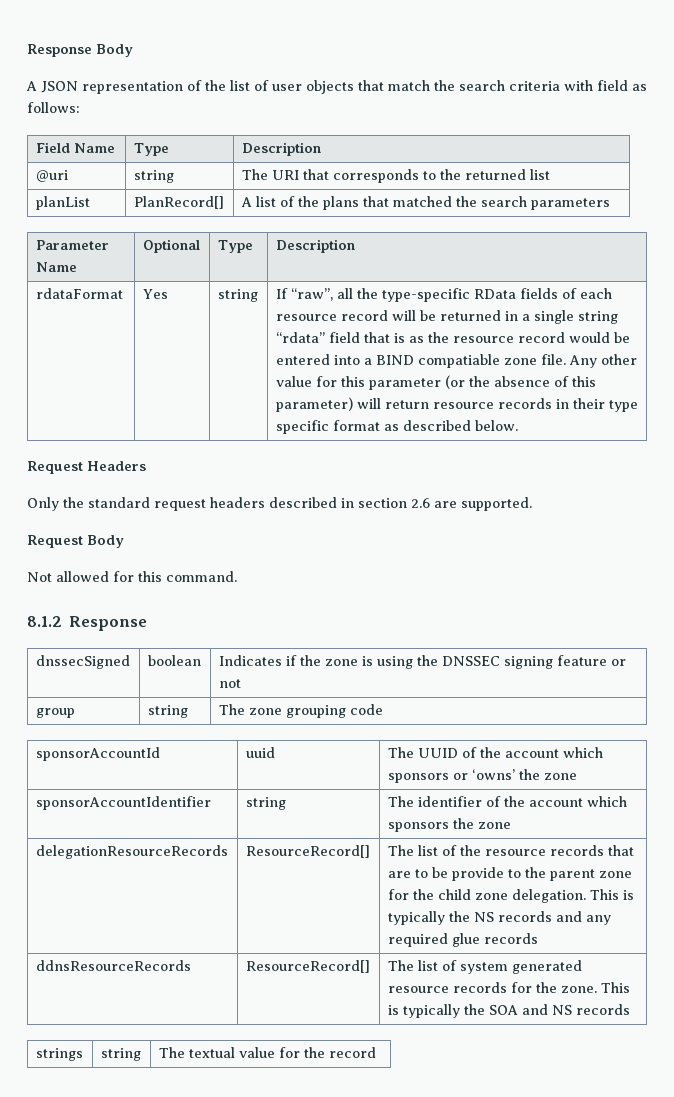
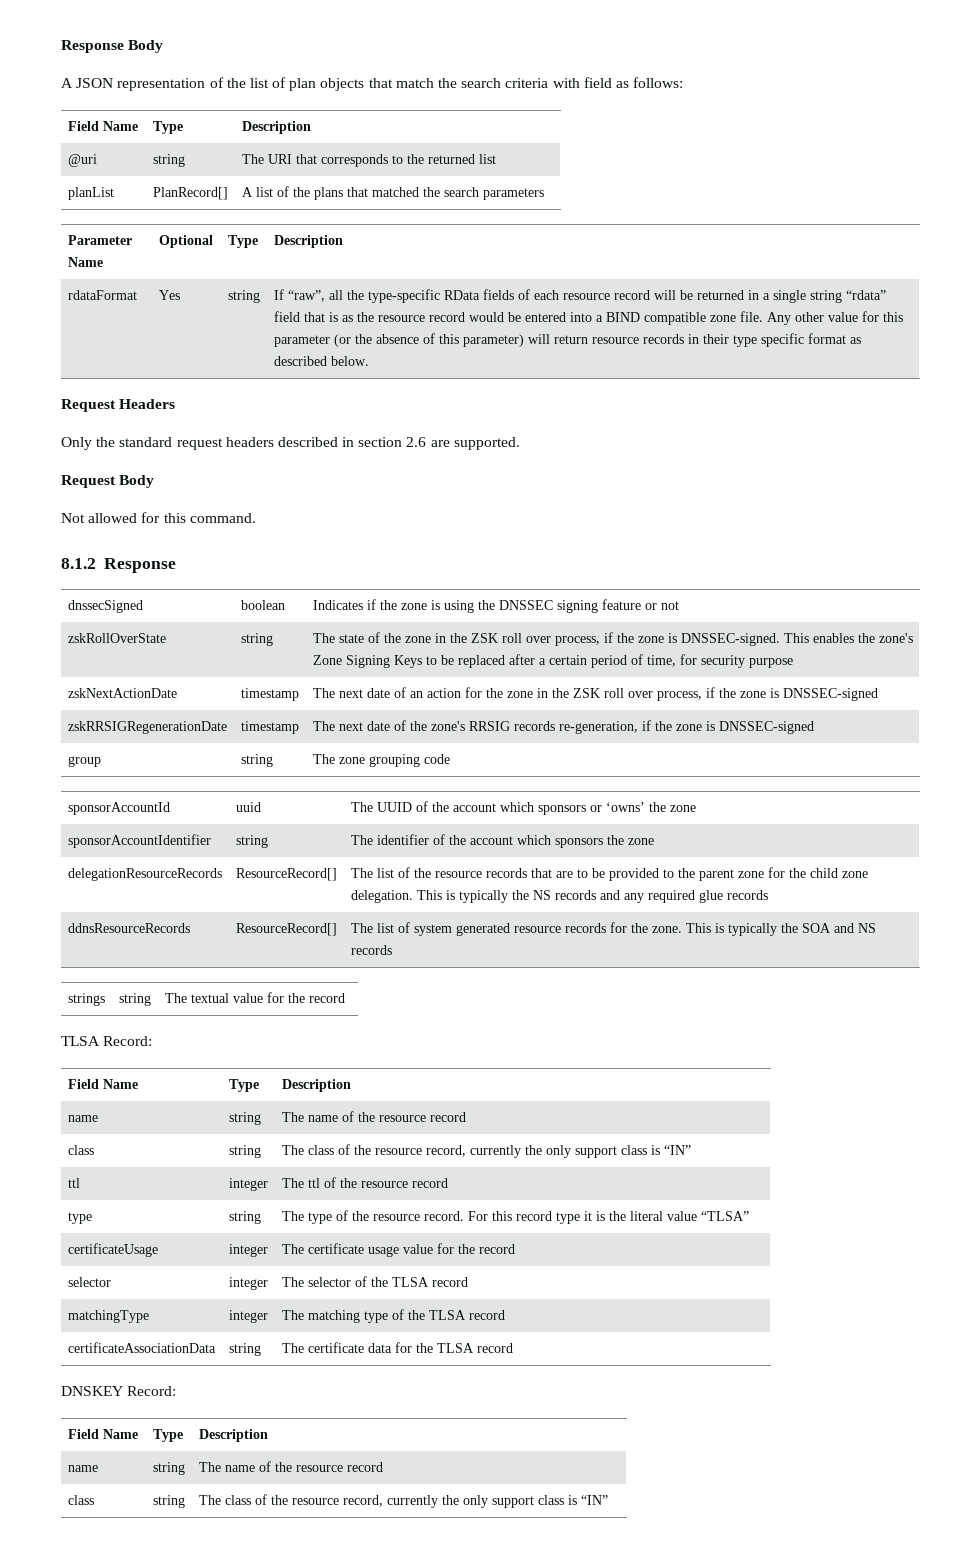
- A JSON representation of the list of user objects that match the search criteria with field as follows:
+ A JSON representation of the list of plan objects that match the search criteria with field as follows:
- If “raw”, all the type-specific RData fields of each resource record will be returned in a single string “rdata” field that is as the resource record would be entered into a BIND compatiable zone file.
+ If “raw”, all the type-specific RData fields of each resource record will be returned in a single string “rdata” field that is as the resource record would be entered into a BIND compatible zone file.
+ zskRollOverState | string | The state of the zone in the ZSK roll over process, if the zone is DNSSEC-signed. This enables the zone's Zone Signing Keys to be replaced after a certain period of time, for security purpose
+ zskNextActionDate | timestamp | The next date of an action for the zone in the ZSK roll over process, if the zone is DNSSEC-signed
+ zskRRSIGRegenerationDate | timestamp | The next date of the zone's RRSIG records re-generation, if the zone is DNSSEC-signed
- delegationResourceRecords | ResourceRecord[] | The list of the resource records that are to be provide to the parent zone for the child zone delegation. This is typically the NS records and any required glue records
+ delegationResourceRecords | ResourceRecord[] | The list of the resource records that are to be provided to the parent zone for the child zone delegation. This is typically the NS records and any required glue records
+ TLSA Record:
+ Field Name | Type | Description
+ name | string | The name of the resource record
+ class | string | The class of the resource record, currently the only support class is “IN”
+ ttl | integer | The ttl of the resource record
+ type | string | The type of the resource record. For this record type it is the literal value “TLSA”
+ certificateUsage | integer | The certificate usage value for the record
+ selector | integer | The selector of the TLSA record
+ matchingType | integer | The matching type of the TLSA record
+ certificateAssociationData | string | The certificate data for the TLSA record
+ DNSKEY Record:
+ Field Name | Type | Description
+ name | string | The name of the resource record
+ class | string | The class of the resource record, currently the only support class is “IN”

